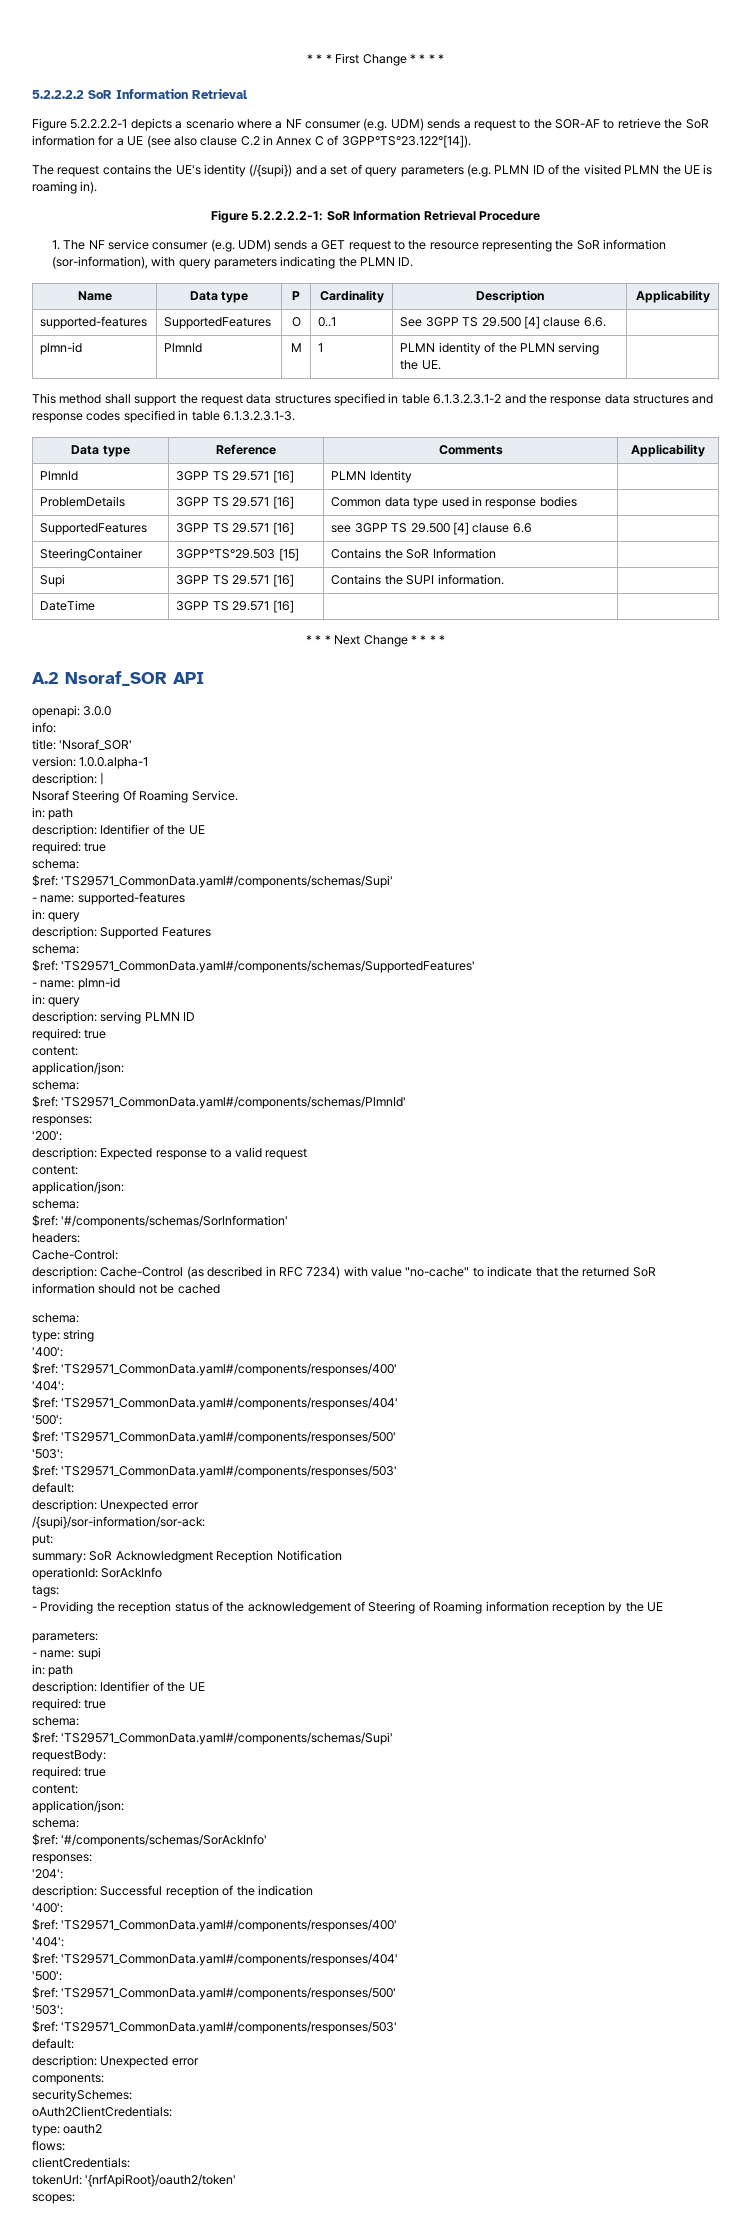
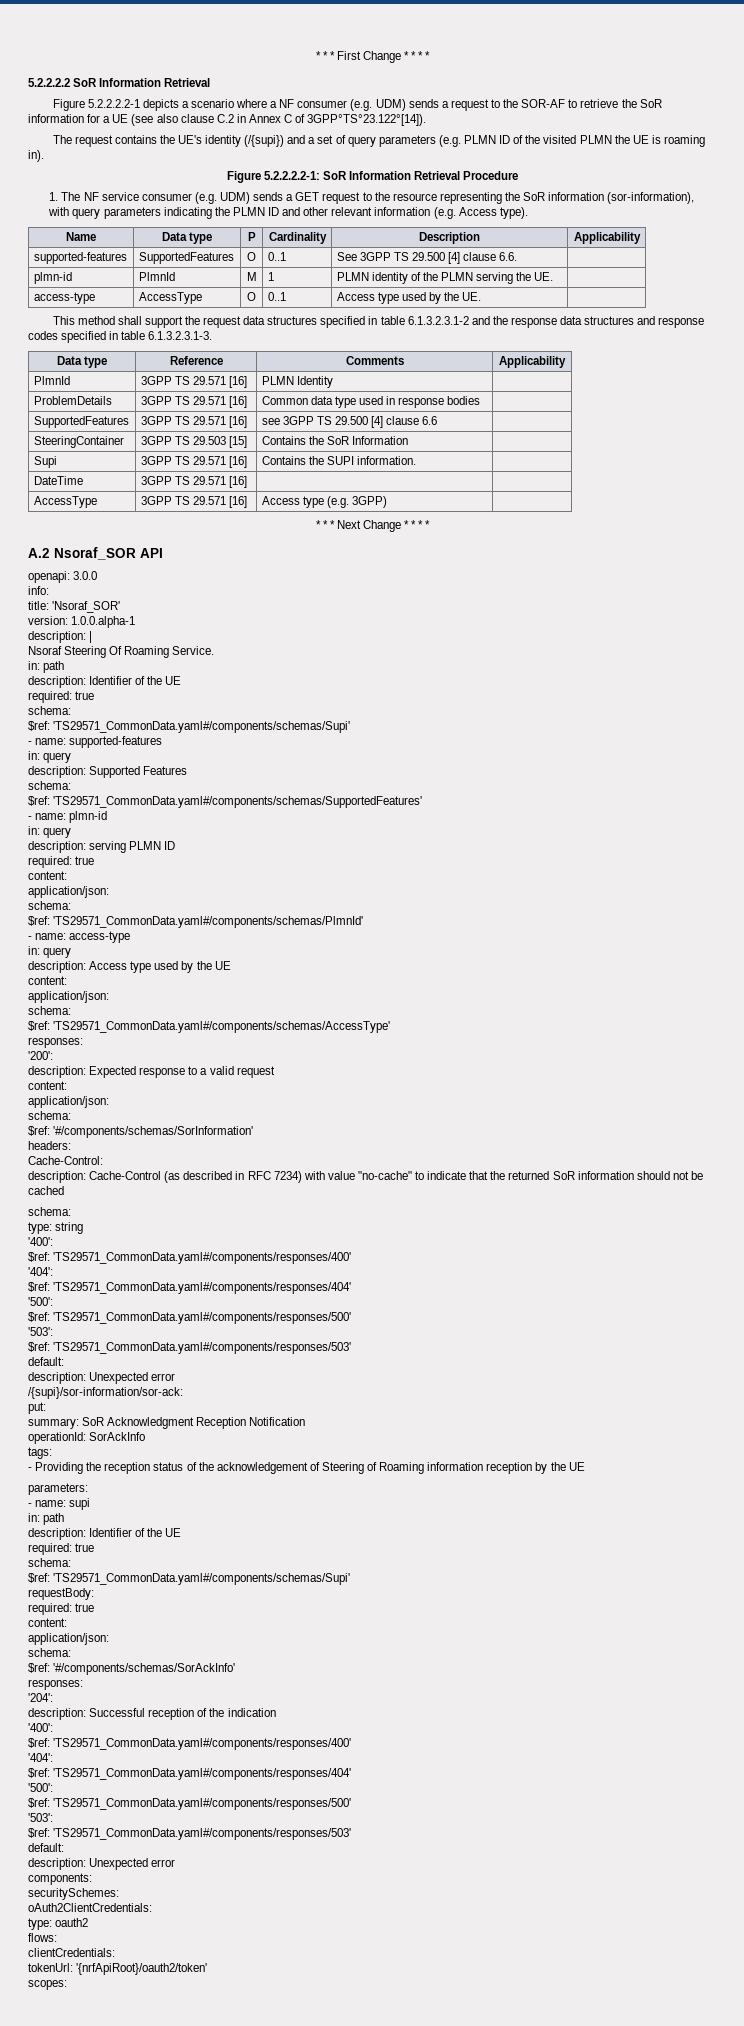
- 1. The NF service consumer (e.g. UDM) sends a GET request to the resource representing the SoR information (sor-information), with query parameters indicating the PLMN ID.
+ 1. The NF service consumer (e.g. UDM) sends a GET request to the resource representing the SoR information (sor-information), with query parameters indicating the PLMN ID and other relevant information (e.g. Access type).
+ access-type | AccessType | O | 0..1 | Access type used by the UE. |
- SteeringContainer | 3GPP°TS°29.503 [15] | Contains the SoR Information |
+ SteeringContainer | 3GPP TS 29.503 [15] | Contains the SoR Information |
+ AccessType | 3GPP TS 29.571 [16] | Access type (e.g. 3GPP) |
+ - name: access-type
+ in: query
+ description: Access type used by the UE
+ content:
+ application/json:
+ schema:
+ $ref: 'TS29571_CommonData.yaml#/components/schemas/AccessType'

